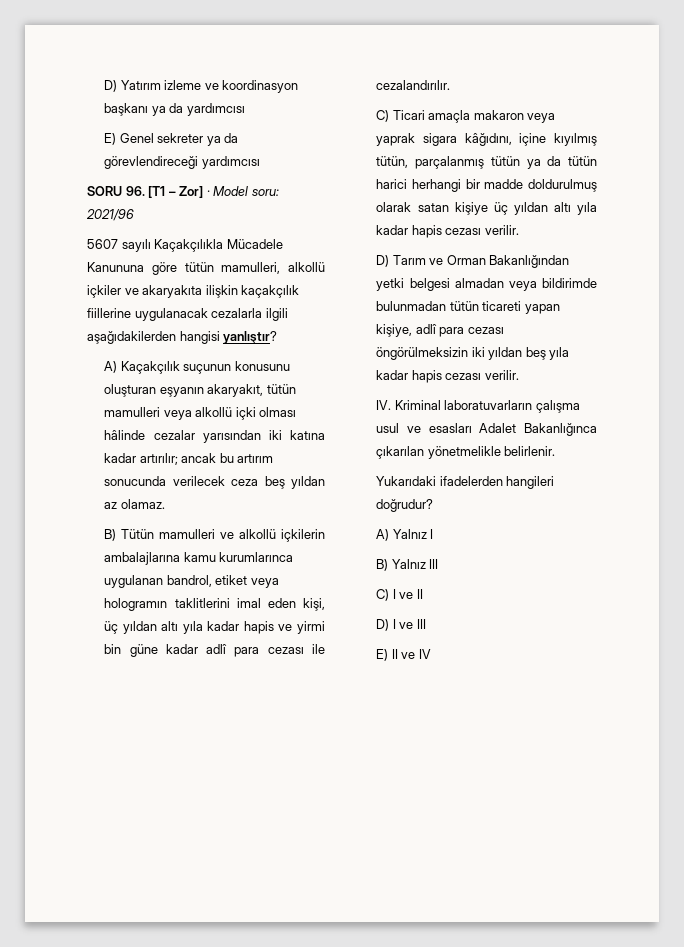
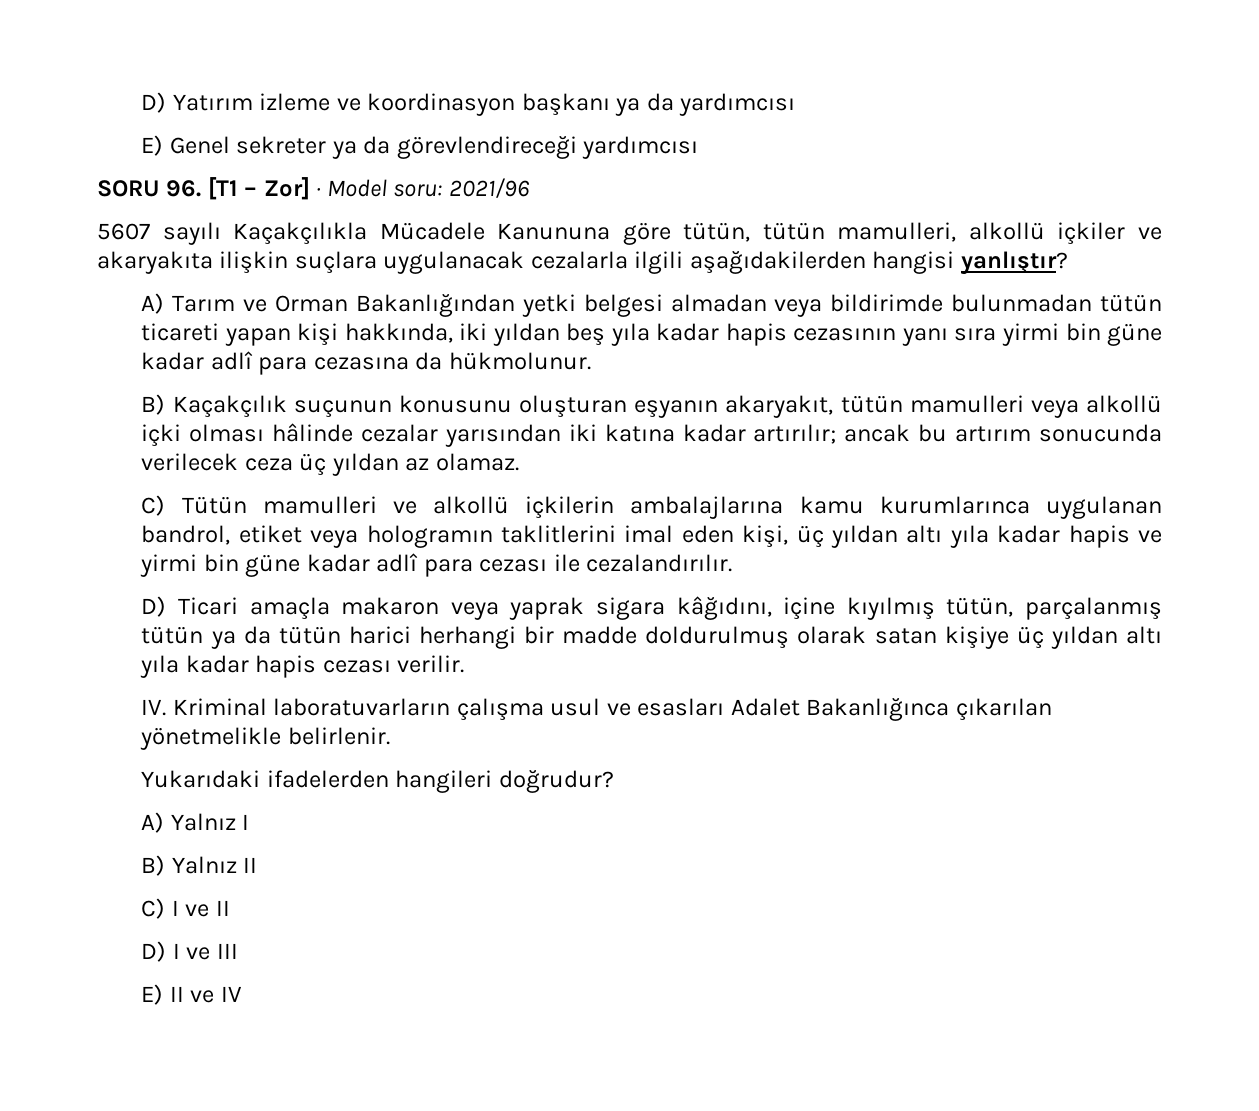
- 5607 sayılı Kaçakçılıkla Mücadele Kanununa göre tütün mamulleri, alkollü içkiler ve akaryakıta ilişkin kaçakçılık fiillerine uygulanacak cezalarla ilgili aşağıdakilerden hangisi yanlıştır?
+ 5607 sayılı Kaçakçılıkla Mücadele Kanununa göre tütün, tütün mamulleri, alkollü içkiler ve akaryakıta ilişkin suçlara uygulanacak cezalarla ilgili aşağıdakilerden hangisi yanlıştır?
- A) Kaçakçılık suçunun konusunu oluşturan eşyanın akaryakıt, tütün mamulleri veya alkollü içki olması hâlinde cezalar yarısından iki katına kadar artırılır; ancak bu artırım sonucunda verilecek ceza beş yıldan az olamaz.
+ A) Tarım ve Orman Bakanlığından yetki belgesi almadan veya bildirimde bulunmadan tütün ticareti yapan kişi hakkında, iki yıldan beş yıla kadar hapis cezasının yanı sıra yirmi bin güne kadar adlî para cezasına da hükmolunur.
+ B) Kaçakçılık suçunun konusunu oluşturan eşyanın akaryakıt, tütün mamulleri veya alkollü içki olması hâlinde cezalar yarısından iki katına kadar artırılır; ancak bu artırım sonucunda verilecek ceza üç yıldan az olamaz.
- B) Tütün mamulleri ve alkollü içkilerin ambalajlarına kamu kurumlarınca uygulanan bandrol, etiket veya hologramın taklitlerini imal eden kişi, üç yıldan altı yıla kadar hapis ve yirmi bin güne kadar adlî para cezası ile cezalandırılır.
+ C) Tütün mamulleri ve alkollü içkilerin ambalajlarına kamu kurumlarınca uygulanan bandrol, etiket veya hologramın taklitlerini imal eden kişi, üç yıldan altı yıla kadar hapis ve yirmi bin güne kadar adlî para cezası ile cezalandırılır.
- C) Ticari amaçla makaron veya yaprak sigara kâğıdını, içine kıyılmış tütün, parçalanmış tütün ya da tütün harici herhangi bir madde doldurulmuş olarak satan kişiye üç yıldan altı yıla kadar hapis cezası verilir.
+ D) Ticari amaçla makaron veya yaprak sigara kâğıdını, içine kıyılmış tütün, parçalanmış tütün ya da tütün harici herhangi bir madde doldurulmuş olarak satan kişiye üç yıldan altı yıla kadar hapis cezası verilir.
- D) Tarım ve Orman Bakanlığından yetki belgesi almadan veya bildirimde bulunmadan tütün ticareti yapan kişiye, adlî para cezası öngörülmeksizin iki yıldan beş yıla kadar hapis cezası verilir.
- B) Yalnız III
+ B) Yalnız II

